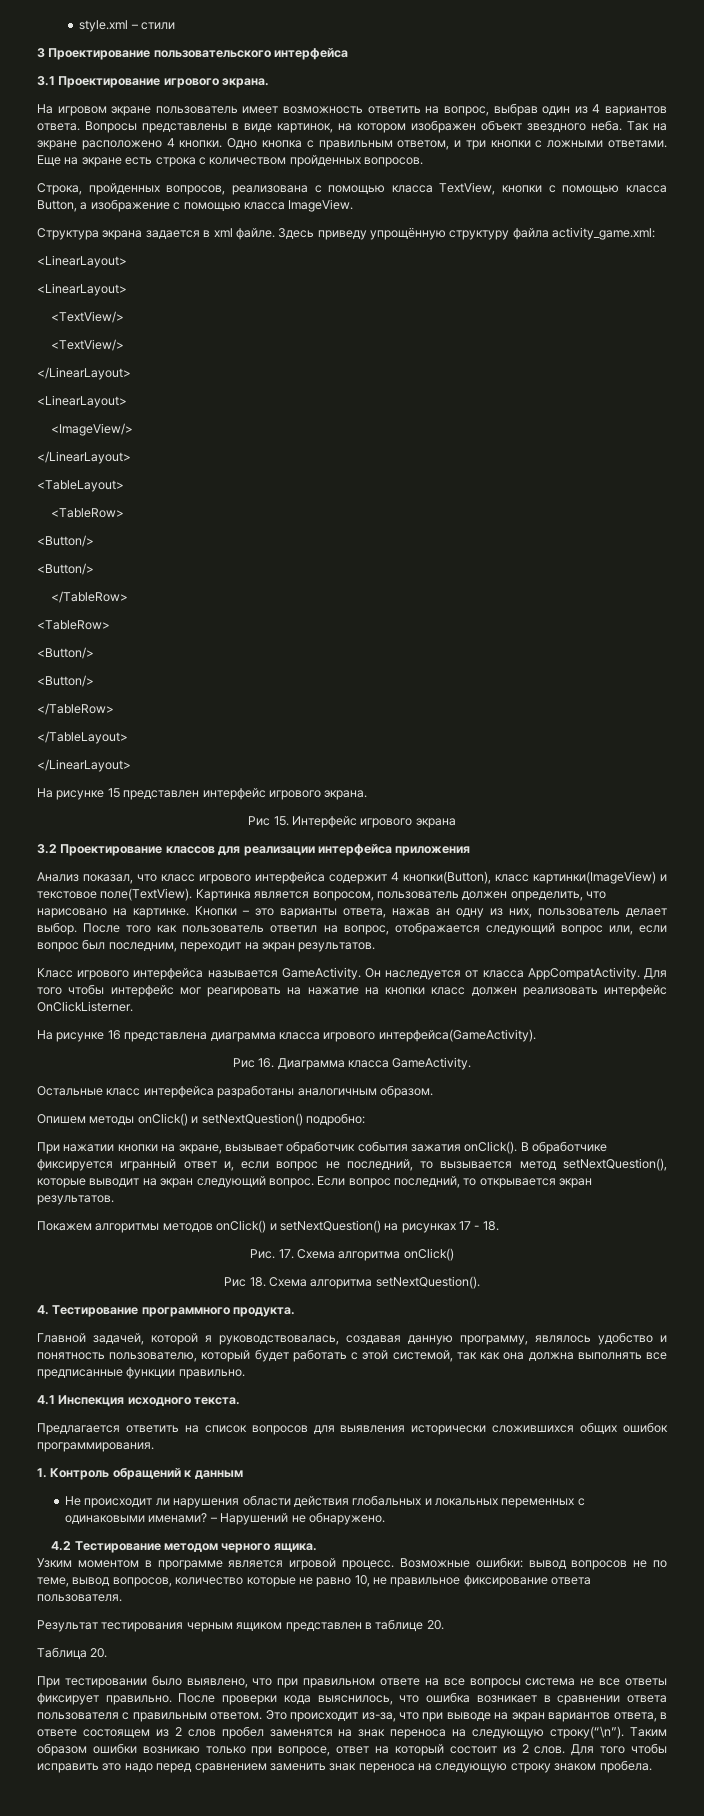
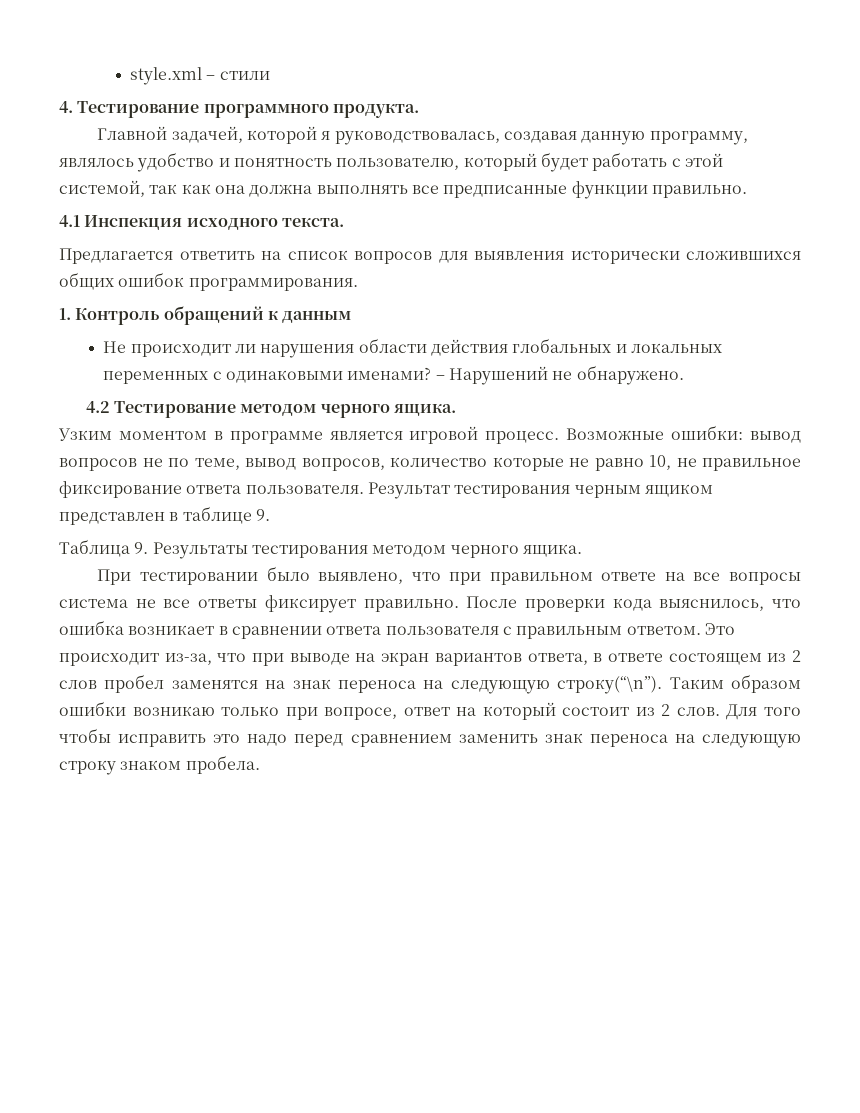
- 3 Проектирование пользовательского интерфейса
- 3.1 Проектирование игрового экрана.
- На игровом экране пользователь имеет возможность ответить на вопрос, выбрав один из 4 вариантов ответа. Вопросы представлены в виде картинок, на котором изображен объект звездного неба. Так на экране расположено 4 кнопки. Одно кнопка с правильным ответом, и три кнопки с ложными ответами. Еще на экране есть строка с количеством пройденных вопросов.
- Строка, пройденных вопросов, реализована с помощью класса TextView, кнопки с помощью класса Button, а изображение с помощью класса ImageView.
- Структура экрана задается в xml файле. Здесь приведу упрощённую структуру файла activity_game.xml:
- <LinearLayout>
- <LinearLayout>
- <TextView/>
- <TextView/>
- </LinearLayout>
- <LinearLayout>
- <ImageView/>
- </LinearLayout>
- <TableLayout>
- <TableRow>
- <Button/>
- <Button/>
- </TableRow>
- <TableRow>
- <Button/>
- <Button/>
- </TableRow>
- </TableLayout>
- </LinearLayout>
- На рисунке 15 представлен интерфейс игрового экрана.
- Рис 15. Интерфейс игрового экрана
- 3.2 Проектирование классов для реализации интерфейса приложения
- Анализ показал, что класс игрового интерфейса содержит 4 кнопки(Button), класс картинки(ImageView) и текстовое поле(TextView). Картинка является вопросом, пользователь должен определить, что нарисовано на картинке. Кнопки – это варианты ответа, нажав ан одну из них, пользователь делает выбор. После того как пользователь ответил на вопрос, отображается следующий вопрос или, если вопрос был последним, переходит на экран результатов.
- Класс игрового интерфейса называется GameActivity. Он наследуется от класса AppCompatActivity. Для того чтобы интерфейс мог реагировать на нажатие на кнопки класс должен реализовать интерфейс OnClickListerner.
- На рисунке 16 представлена диаграмма класса игрового интерфейса(GameActivity).
- Рис 16. Диаграмма класса GameActivity.
- Остальные класс интерфейса разработаны аналогичным образом.
- Опишем методы onClick() и setNextQuestion() подробно:
- При нажатии кнопки на экране, вызывает обработчик события зажатия onClick(). В обработчике фиксируется игранный ответ и, если вопрос не последний, то вызывается метод setNextQuestion(), которые выводит на экран следующий вопрос. Если вопрос последний, то открывается экран результатов.
- Покажем алгоритмы методов onClick() и setNextQuestion() на рисунках 17 - 18.
- Рис. 17. Схема алгоритма onClick()
- Рис 18. Схема алгоритма setNextQuestion().
- Возможные ошибки: вывод вопросов не по теме, вывод вопросов, количество которые не равно 10, не правильное фиксирование ответа пользователя.
- Результат тестирования черным ящиком представлен в таблице 20.
+ Возможные ошибки: вывод вопросов не по теме, вывод вопросов, количество которые не равно 10, не правильное фиксирование ответа пользователя. Результат тестирования черным ящиком представлен в таблице 9.
- Таблица 20.
+ Таблица 9. Результаты тестирования методом черного ящика.

